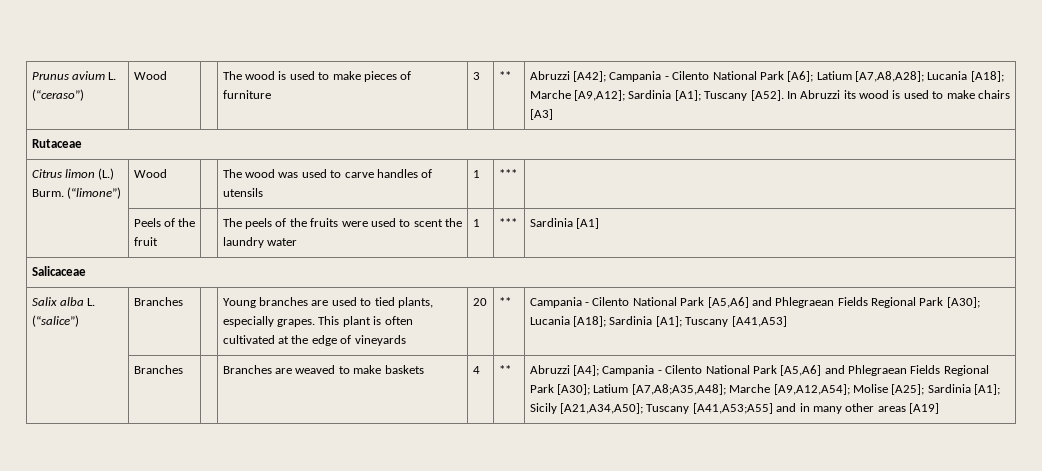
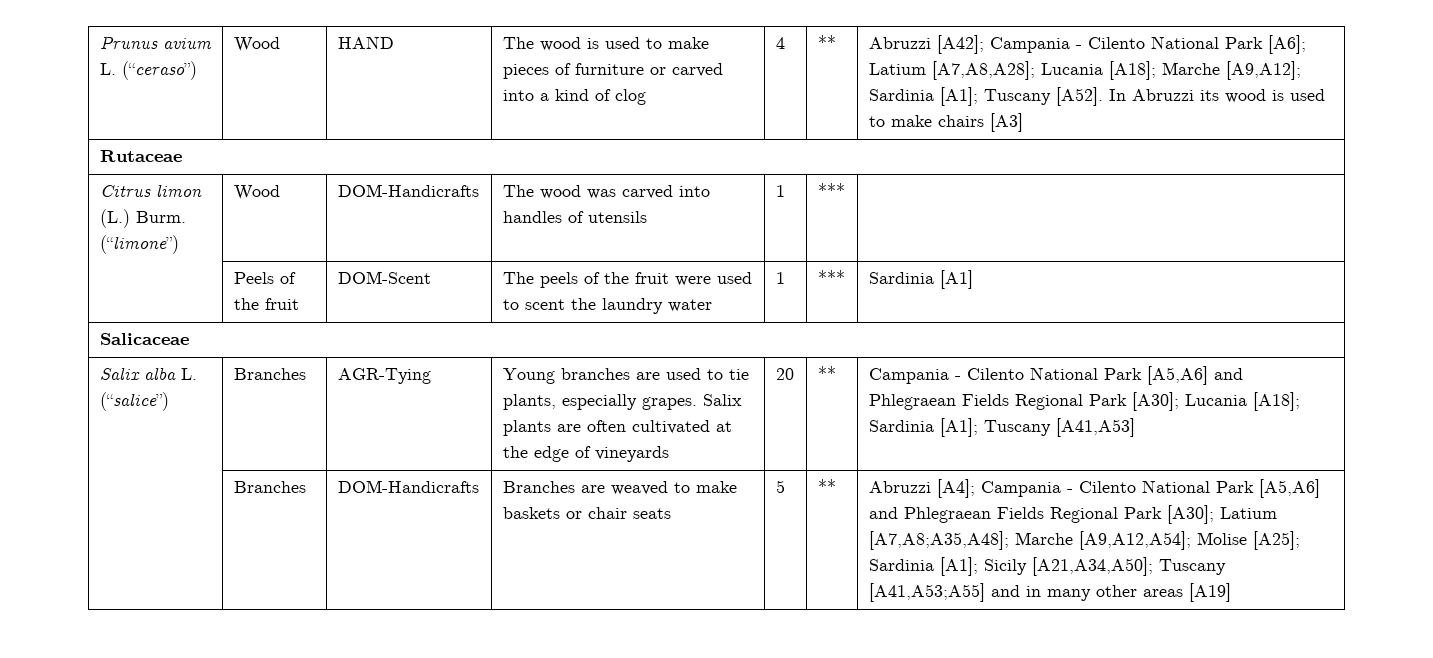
+ HAND
- The wood is used to make pieces of furniture | 3
+ The wood is used to make pieces of furniture or carved into a kind of clog | 4
- Citrus limon (L.) Burm. (“limone”) | Wood | | The wood was used to carve handles of utensils | 1 | *** |
+ Citrus limon (L.) Burm. (“limone”) | Wood | DOM-Handicrafts | The wood was carved into handles of utensils | 1 | *** |
- | Peels of the fruit | | The peels of the fruits were used to scent the laundry water | 1 | *** | Sardinia [A1]
+ | Peels of the fruit | DOM-Scent | The peels of the fruit were used to scent the laundry water | 1 | *** | Sardinia [A1]
+ AGR-Tying
- Young branches are used to tied plants, especially grapes.
+ Young branches are used to tie plants, especially grapes.
- This plant is often cultivated at the edge of vineyards
+ Salix plants are often cultivated at the edge of vineyards
  Campania - Cilento National Park [A5,A6] and Phlegraean Fields Regional Park [A30]; Lucania [A18]; Sardinia [A1]; Tuscany [A41,A53]
- | Branches
+ | Branches | DOM-Handicrafts
- Branches are weaved to make baskets | 4
+ Branches are weaved to make baskets or chair seats | 5

